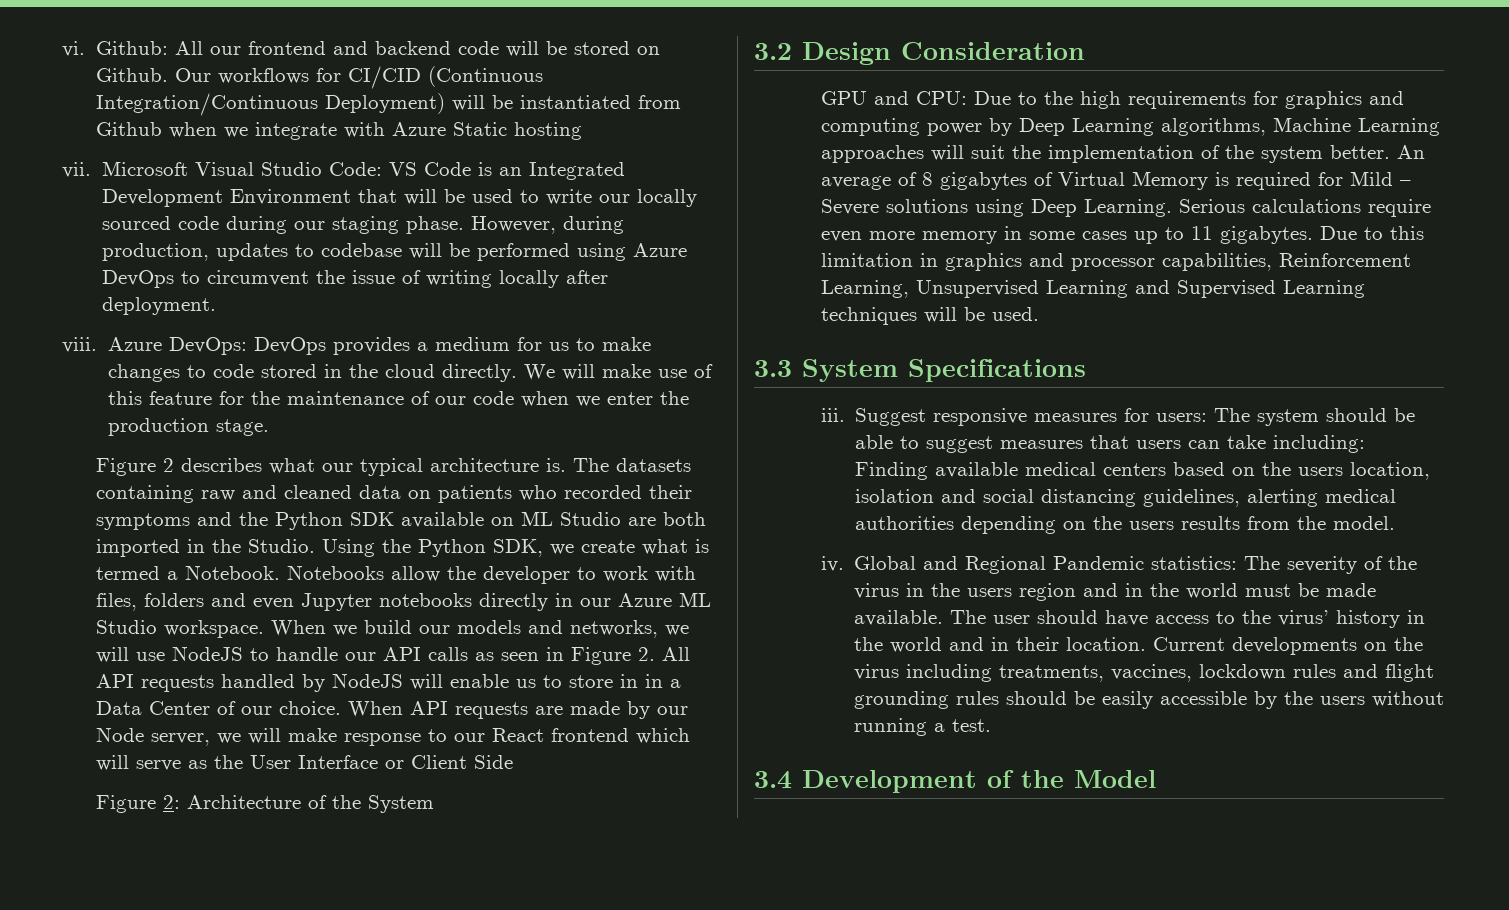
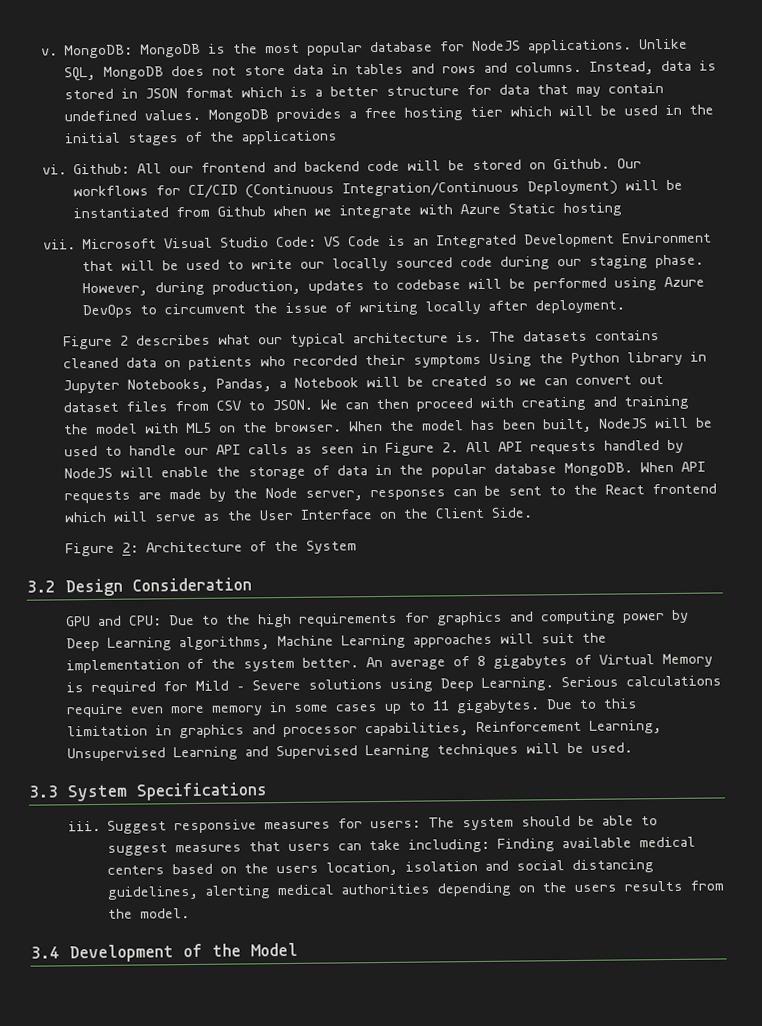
+ v. MongoDB: MongoDB is the most popular database for NodeJS applications. Unlike SQL, MongoDB does not store data in tables and rows and columns. Instead, data is stored in JSON format which is a better structure for data that may contain undefined values. MongoDB provides a free hosting tier which will be used in the initial stages of the applications
- viii. Azure DevOps: DevOps provides a medium for us to make changes to code stored in the cloud directly. We will make use of this feature for the maintenance of our code when we enter the production stage.
- The datasets containing raw and cleaned data on patients who recorded their symptoms and the Python SDK available on ML Studio are both imported in the Studio. Using the Python SDK, we create what is termed a Notebook. Notebooks allow the developer to work with files, folders and even Jupyter notebooks directly in our Azure ML Studio workspace. When we build our models and networks, we will use NodeJS to handle our API calls as seen in Figure 2. All API requests handled by NodeJS will enable us to store in in a Data Center of our choice.
+ The datasets contains cleaned data on patients who recorded their symptoms Using the Python library in Jupyter Notebooks, Pandas, a Notebook will be created so we can convert out dataset files from CSV to JSON. We can then proceed with creating and training the model with ML5 on the browser. When the model has been built, NodeJS will be used to handle our API calls as seen in Figure 2. All API requests handled by NodeJS will enable the storage of data in the popular database MongoDB.
- When API requests are made by our Node server, we will make response to our React frontend which will serve as the User Interface or Client Side
+ When API requests are made by the Node server, responses can be sent to the React frontend which will serve as the User Interface on the Client Side.
- iv. Global and Regional Pandemic statistics: The severity of the virus in the users region and in the world must be made available. The user should have access to the virus’ history in the world and in their location. Current developments on the virus including treatments, vaccines, lockdown rules and flight grounding rules should be easily accessible by the users without running a test.

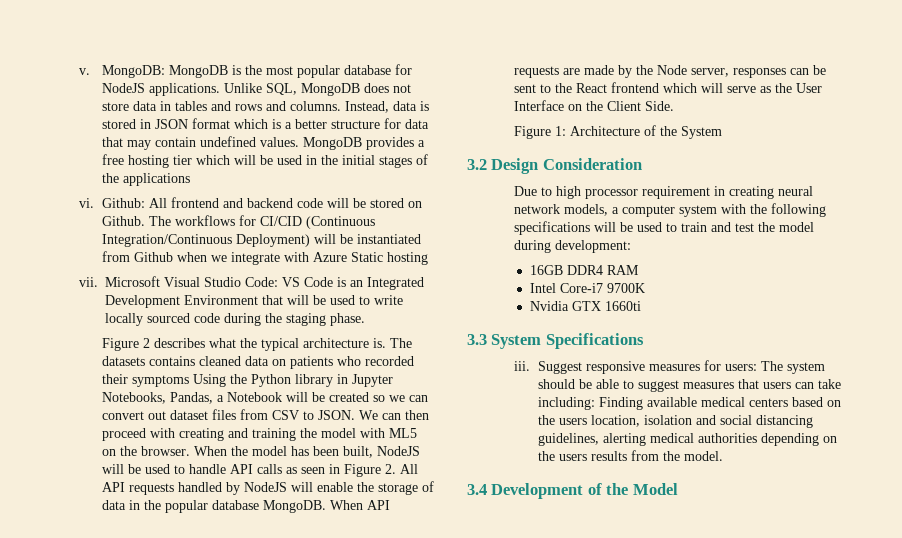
- Github: All our frontend and backend code will be stored on Github.
+ Github: All frontend and backend code will be stored on Github.
- Our workflows for CI/CID (Continuous Integration/Continuous Deployment) will be instantiated from Github when we integrate with Azure Static hosting
+ The workflows for CI/CID (Continuous Integration/Continuous Deployment) will be instantiated from Github when we integrate with Azure Static hosting
- Microsoft Visual Studio Code: VS Code is an Integrated Development Environment that will be used to write our locally sourced code during our staging phase. However, during production, updates to codebase will be performed using Azure DevOps to circumvent the issue of writing locally after deployment.
+ Microsoft Visual Studio Code: VS Code is an Integrated Development Environment that will be used to write locally sourced code during the staging phase.
- Figure 2 describes what our typical architecture is.
+ Figure 2 describes what the typical architecture is.
- When the model has been built, NodeJS will be used to handle our API calls as seen in Figure 2. All API requests handled by NodeJS will enable the storage of data in the popular database MongoDB.
+ When the model has been built, NodeJS will be used to handle API calls as seen in Figure 2. All API requests handled by NodeJS will enable the storage of data in the popular database MongoDB.
- Figure 2: Architecture of the System
+ Figure 1: Architecture of the System
- GPU and CPU: Due to the high requirements for graphics and computing power by Deep Learning algorithms, Machine Learning approaches will suit the implementation of the system better. An average of 8 gigabytes of Virtual Memory is required for Mild – Severe solutions using Deep Learning. Serious calculations require even more memory in some cases up to 11 gigabytes. Due to this limitation in graphics and processor capabilities, Reinforcement Learning, Unsupervised Learning and Supervised Learning techniques will be used.
+ Due to high processor requirement in creating neural network models, a computer system with the following specifications will be used to train and test the model during development:
+ 16GB DDR4 RAM
+ Intel Core-i7 9700K
+ Nvidia GTX 1660ti

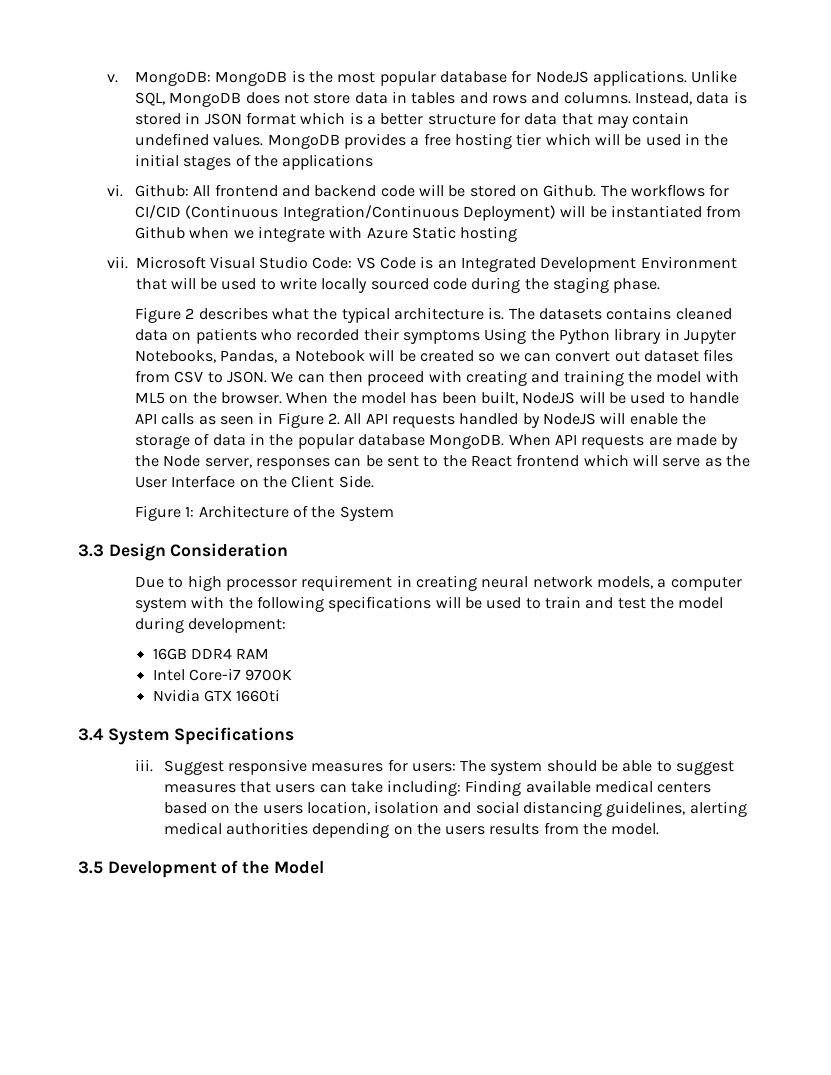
- 3.2 Design Consideration
+ 3.3 Design Consideration
- 3.3 System Specifications
+ 3.4 System Specifications
- 3.4 Development of the Model
+ 3.5 Development of the Model

